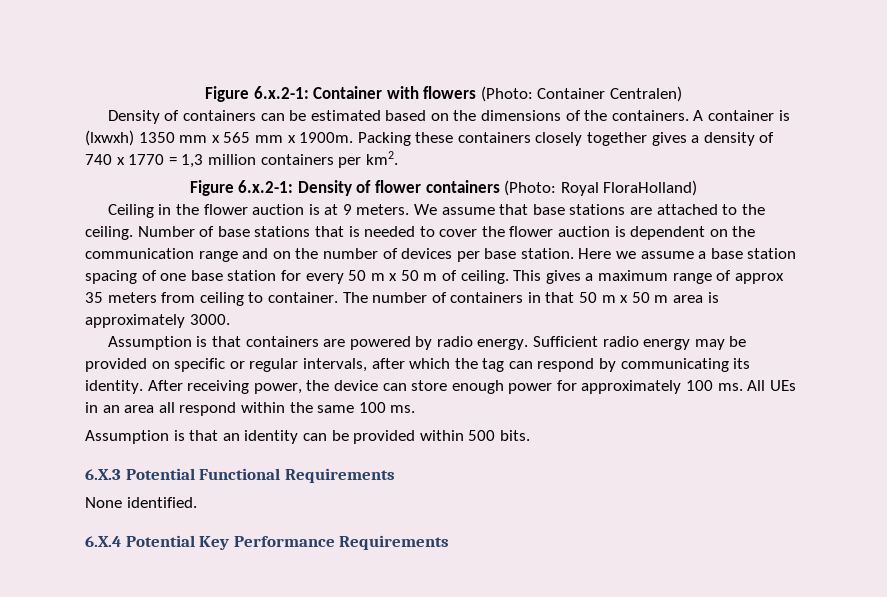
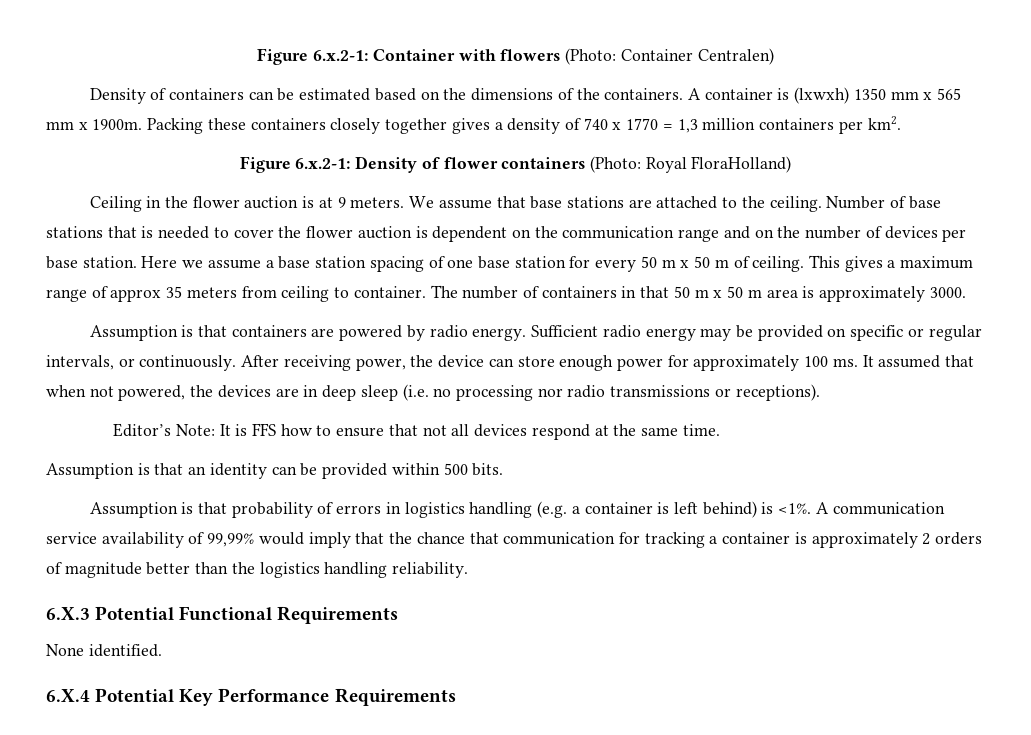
- Sufficient radio energy may be provided on specific or regular intervals, after which the tag can respond by communicating its identity.
+ Sufficient radio energy may be provided on specific or regular intervals, or continuously.
- All UEs in an area all respond within the same 100 ms.
+ It assumed that when not powered, the devices are in deep sleep (i.e. no processing nor radio transmissions or receptions).
+ Editor’s Note: It is FFS how to ensure that not all devices respond at the same time.
+ Assumption is that probability of errors in logistics handling (e.g. a container is left behind) is <1%. A communication service availability of 99,99% would imply that the chance that communication for tracking a container is approximately 2 orders of magnitude better than the logistics handling reliability.

